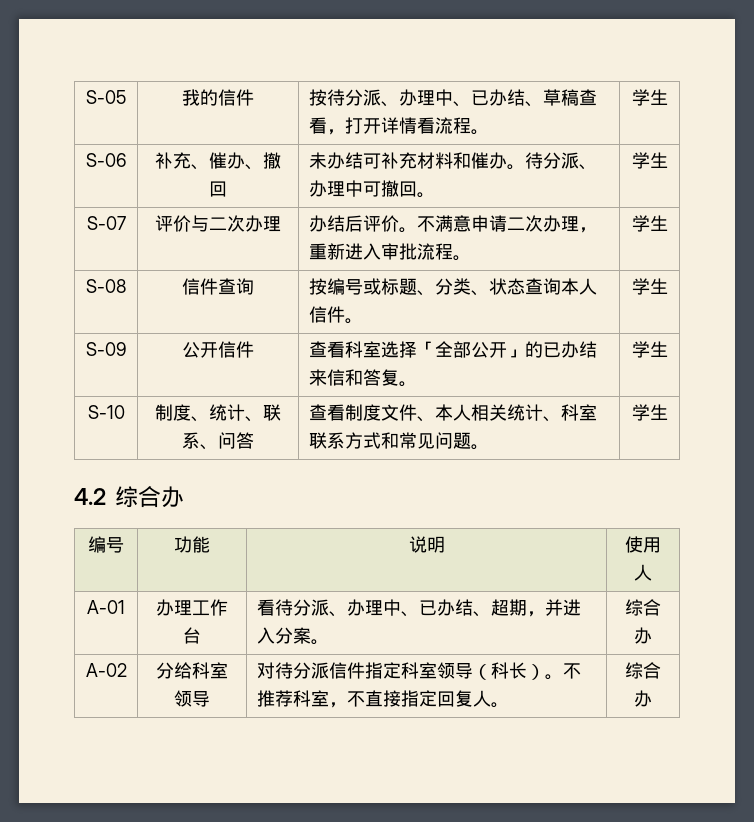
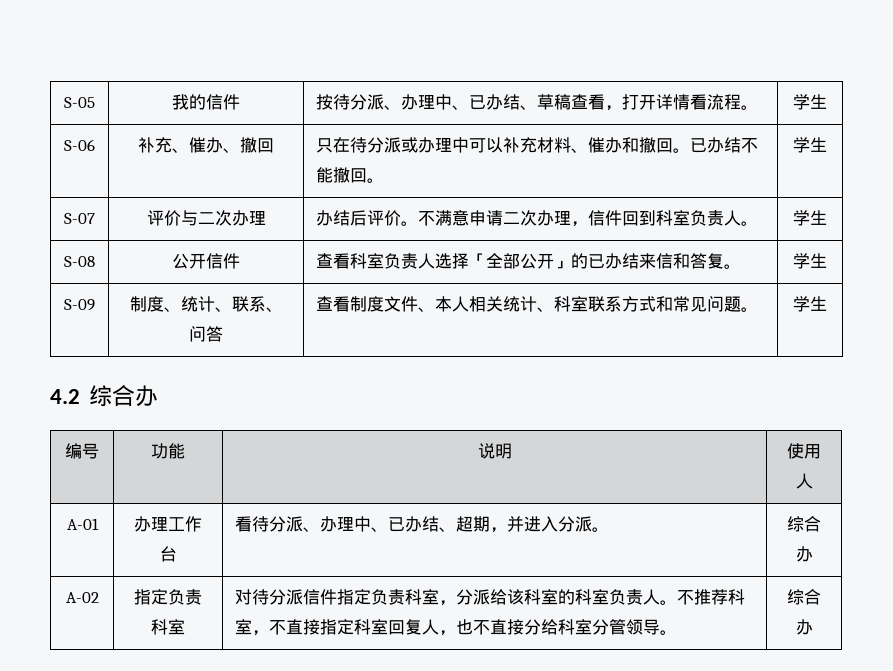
- S-06 | 补充、催办、撤回 | 未办结可补充材料和催办。待分派、办理中可撤回。 | 学生
+ S-06 | 补充、催办、撤回 | 只在待分派或办理中可以补充材料、催办和撤回。已办结不能撤回。 | 学生
- S-07 | 评价与二次办理 | 办结后评价。不满意申请二次办理，重新进入审批流程。 | 学生
- S-08 | 信件查询 | 按编号或标题、分类、状态查询本人信件。 | 学生
- S-09 | 公开信件 | 查看科室选择「全部公开」的已办结来信和答复。 | 学生
+ S-07 | 评价与二次办理 | 办结后评价。不满意申请二次办理，信件回到科室负责人。 | 学生
+ S-08 | 公开信件 | 查看科室负责人选择「全部公开」的已办结来信和答复。 | 学生
- S-10 | 制度、统计、联系、问答 | 查看制度文件、本人相关统计、科室联系方式和常见问题。 | 学生
+ S-09 | 制度、统计、联系、问答 | 查看制度文件、本人相关统计、科室联系方式和常见问题。 | 学生
- A-01 | 办理工作台 | 看待分派、办理中、已办结、超期，并进入分案。 | 综合办
+ A-01 | 办理工作台 | 看待分派、办理中、已办结、超期，并进入分派。 | 综合办
- A-02 | 分给科室领导 | 对待分派信件指定科室领导（科长）。不推荐科室，不直接指定回复人。 | 综合办
+ A-02 | 指定负责科室 | 对待分派信件指定负责科室，分派给该科室的科室负责人。不推荐科室，不直接指定科室回复人，也不直接分给科室分管领导。 | 综合办

